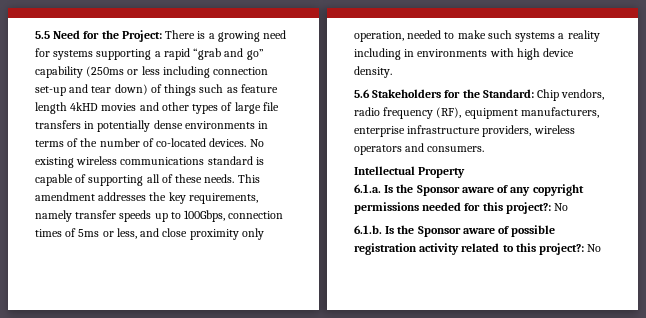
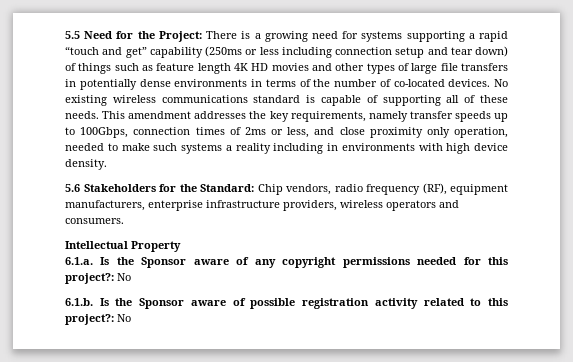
- 5.5 Need for the Project: There is a growing need for systems supporting a rapid “grab and go” capability (250ms or less including connection set-up and tear down) of things such as feature length 4kHD movies and other types of large file transfers in potentially dense environments in terms of the number of co-located devices.
+ 5.5 Need for the Project: There is a growing need for systems supporting a rapid “touch and get” capability (250ms or less including connection setup and tear down) of things such as feature length 4K HD movies and other types of large file transfers in potentially dense environments in terms of the number of co-located devices.
- This amendment addresses the key requirements, namely transfer speeds up to 100Gbps, connection times of 5ms or less, and close proximity only operation, needed to make such systems a reality including in environments with high device density.
+ This amendment addresses the key requirements, namely transfer speeds up to 100Gbps, connection times of 2ms or less, and close proximity only operation, needed to make such systems a reality including in environments with high device density.

